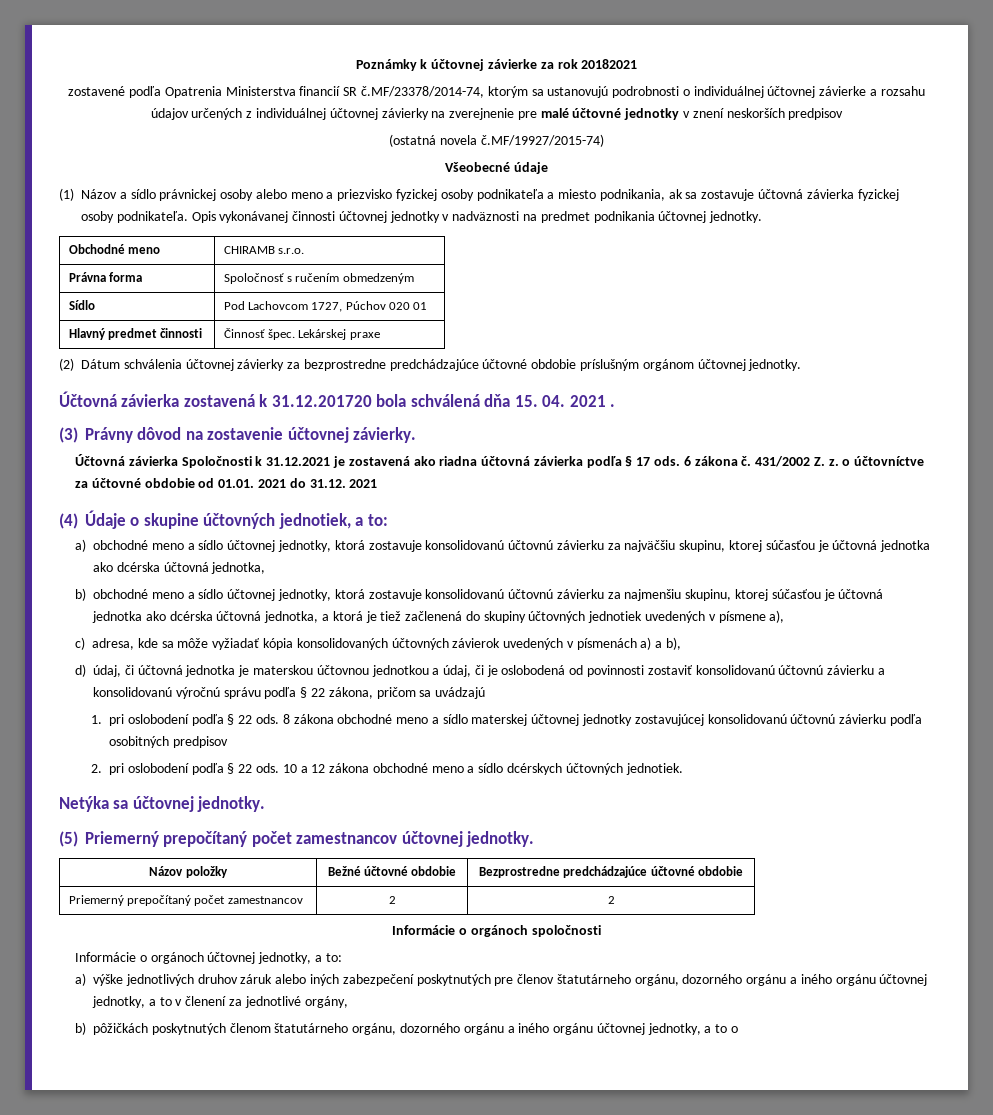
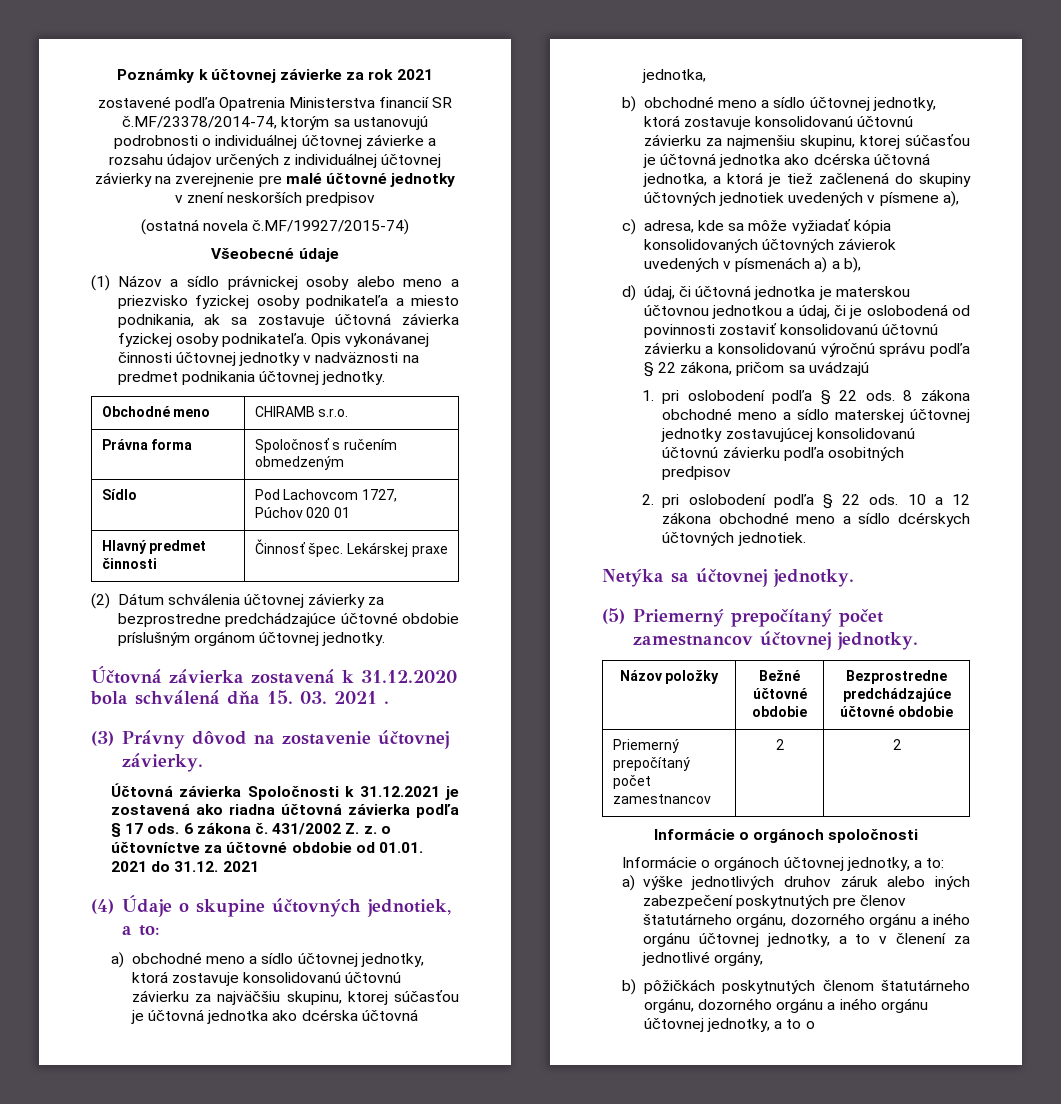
- Poznámky k účtovnej závierke za rok 20182021
+ Poznámky k účtovnej závierke za rok 2021
- Účtovná závierka zostavená k 31.12.201720 bola schválená dňa 15. 04. 2021 .
+ Účtovná závierka zostavená k 31.12.2020 bola schválená dňa 15. 03. 2021 .

